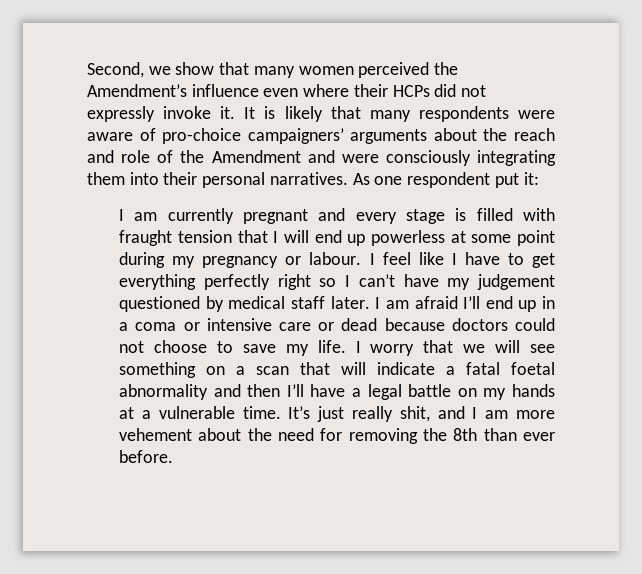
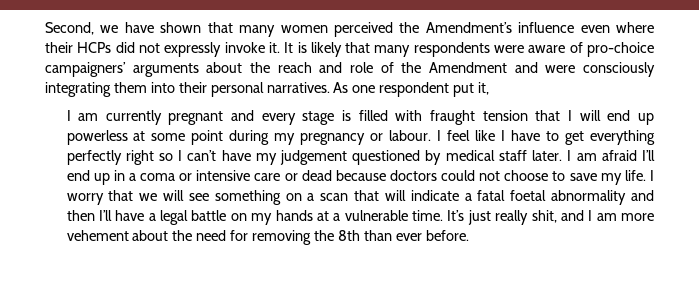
- Second, we show that many women perceived the Amendment’s influence even where their HCPs did not expressly invoke it.
+ Second, we have shown that many women perceived the Amendment’s influence even where their HCPs did not expressly invoke it.
- As one respondent put it:
+ As one respondent put it,

